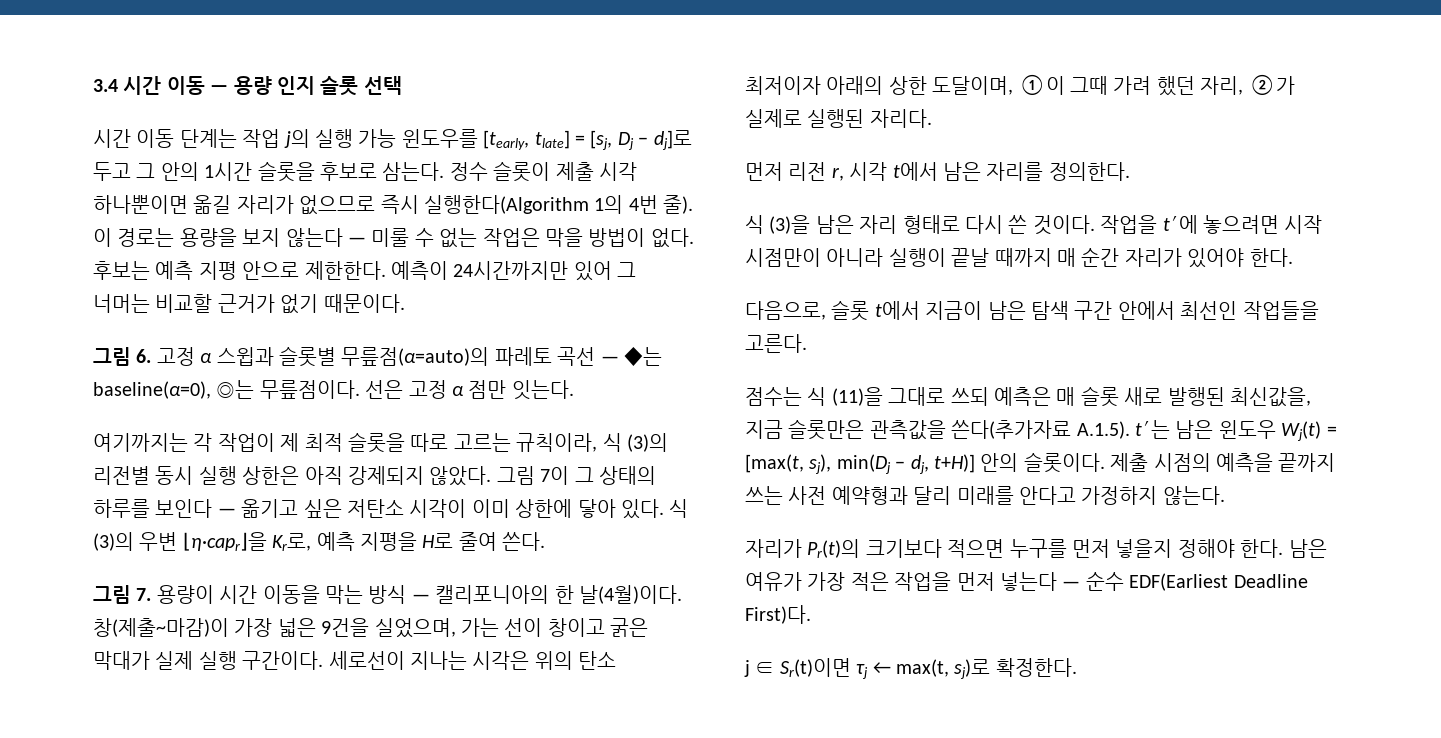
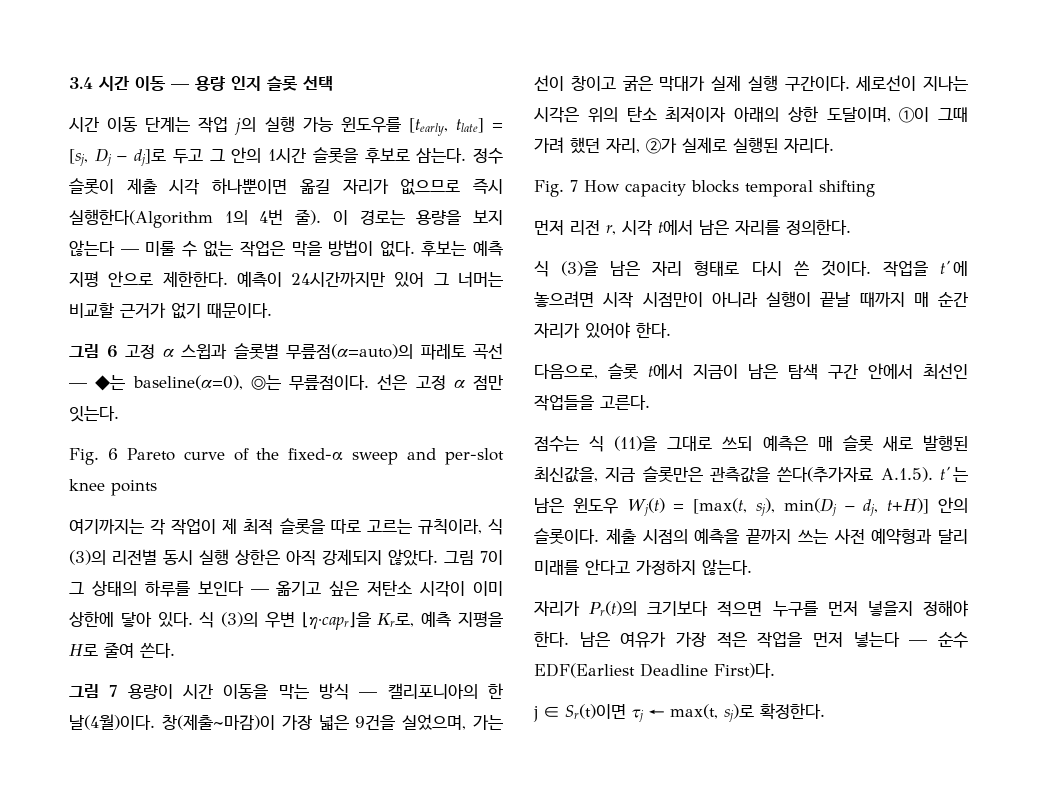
- 그림 6. 고정 α 스윕과 슬롯별 무릎점(α=auto)의 파레토 곡선 — ◆는 baseline(α=0), ◎는 무릎점이다.
+ 그림 6 고정 α 스윕과 슬롯별 무릎점(α=auto)의 파레토 곡선 — ◆는 baseline(α=0), ◎는 무릎점이다.
+ Fig. 6 Pareto curve of the fixed-α sweep and per-slot knee points
- 그림 7. 용량이 시간 이동을 막는 방식 — 캘리포니아의 한 날(4월)이다.
+ 그림 7 용량이 시간 이동을 막는 방식 — 캘리포니아의 한 날(4월)이다.
+ Fig. 7 How capacity blocks temporal shifting

